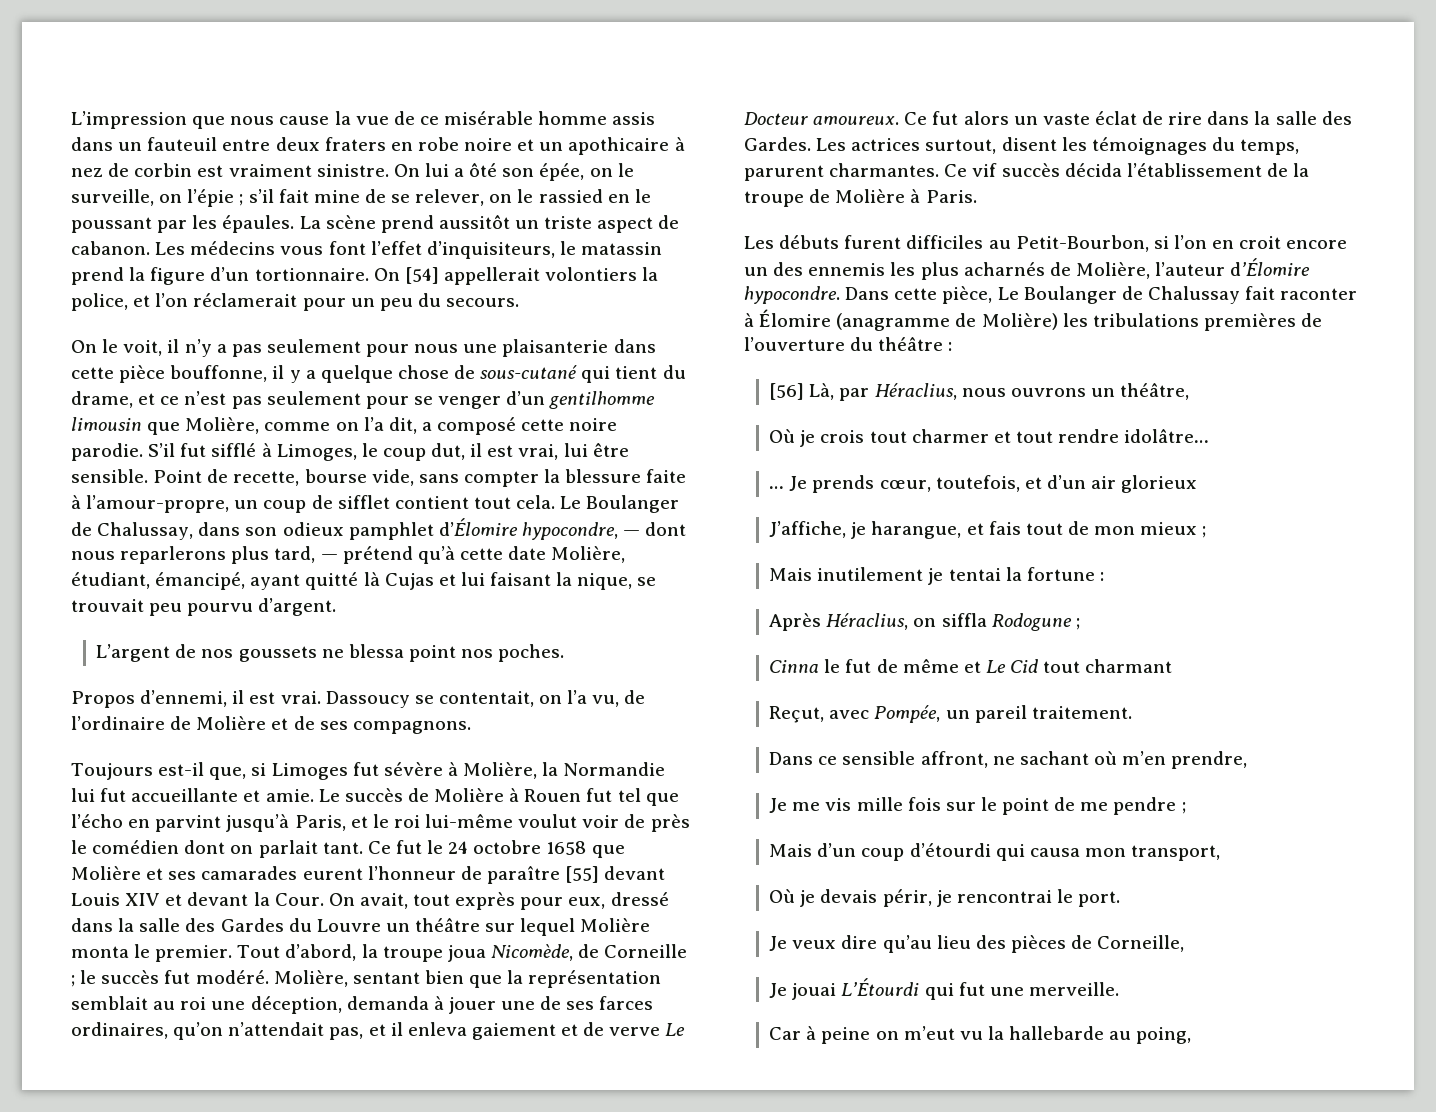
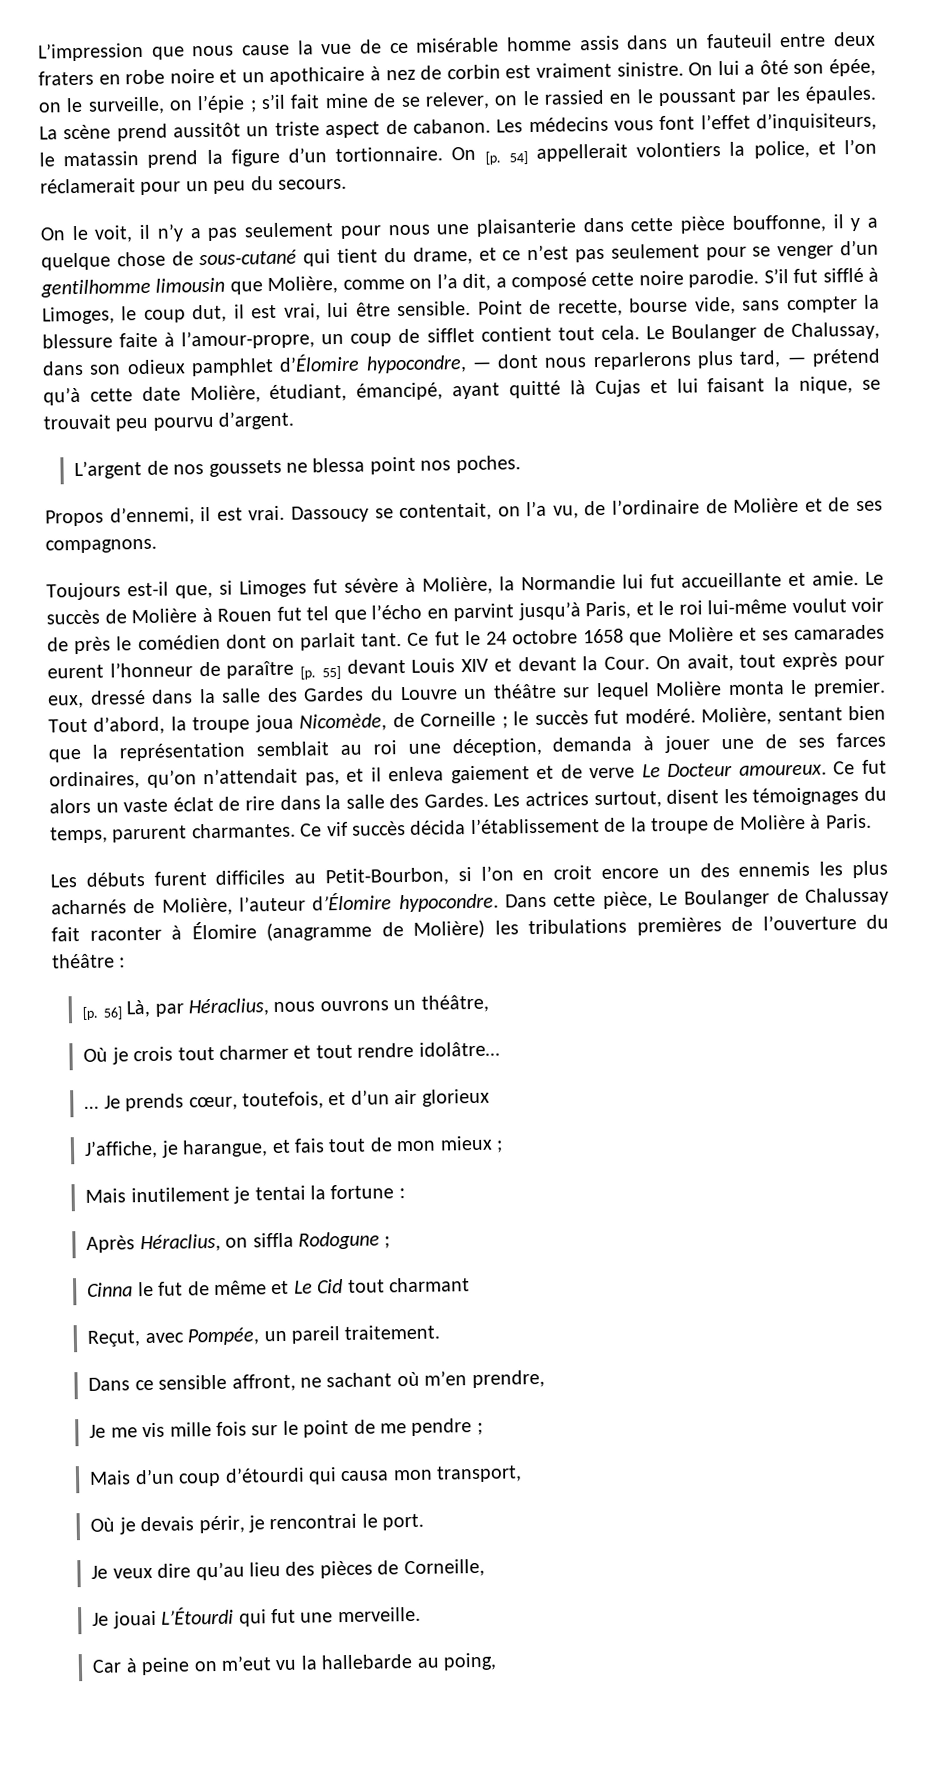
- On [54] appellerait volontiers la police, et l’on réclamerait pour un peu du secours.
+ On [p. 54] appellerait volontiers la police, et l’on réclamerait pour un peu du secours.
- Ce fut le 24 octobre 1658 que Molière et ses camarades eurent l’honneur de paraître [55] devant Louis XIV et devant la Cour.
+ Ce fut le 24 octobre 1658 que Molière et ses camarades eurent l’honneur de paraître [p. 55] devant Louis XIV et devant la Cour.
- [56] Là, par Héraclius, nous ouvrons un théâtre,
+ [p. 56] Là, par Héraclius, nous ouvrons un théâtre,

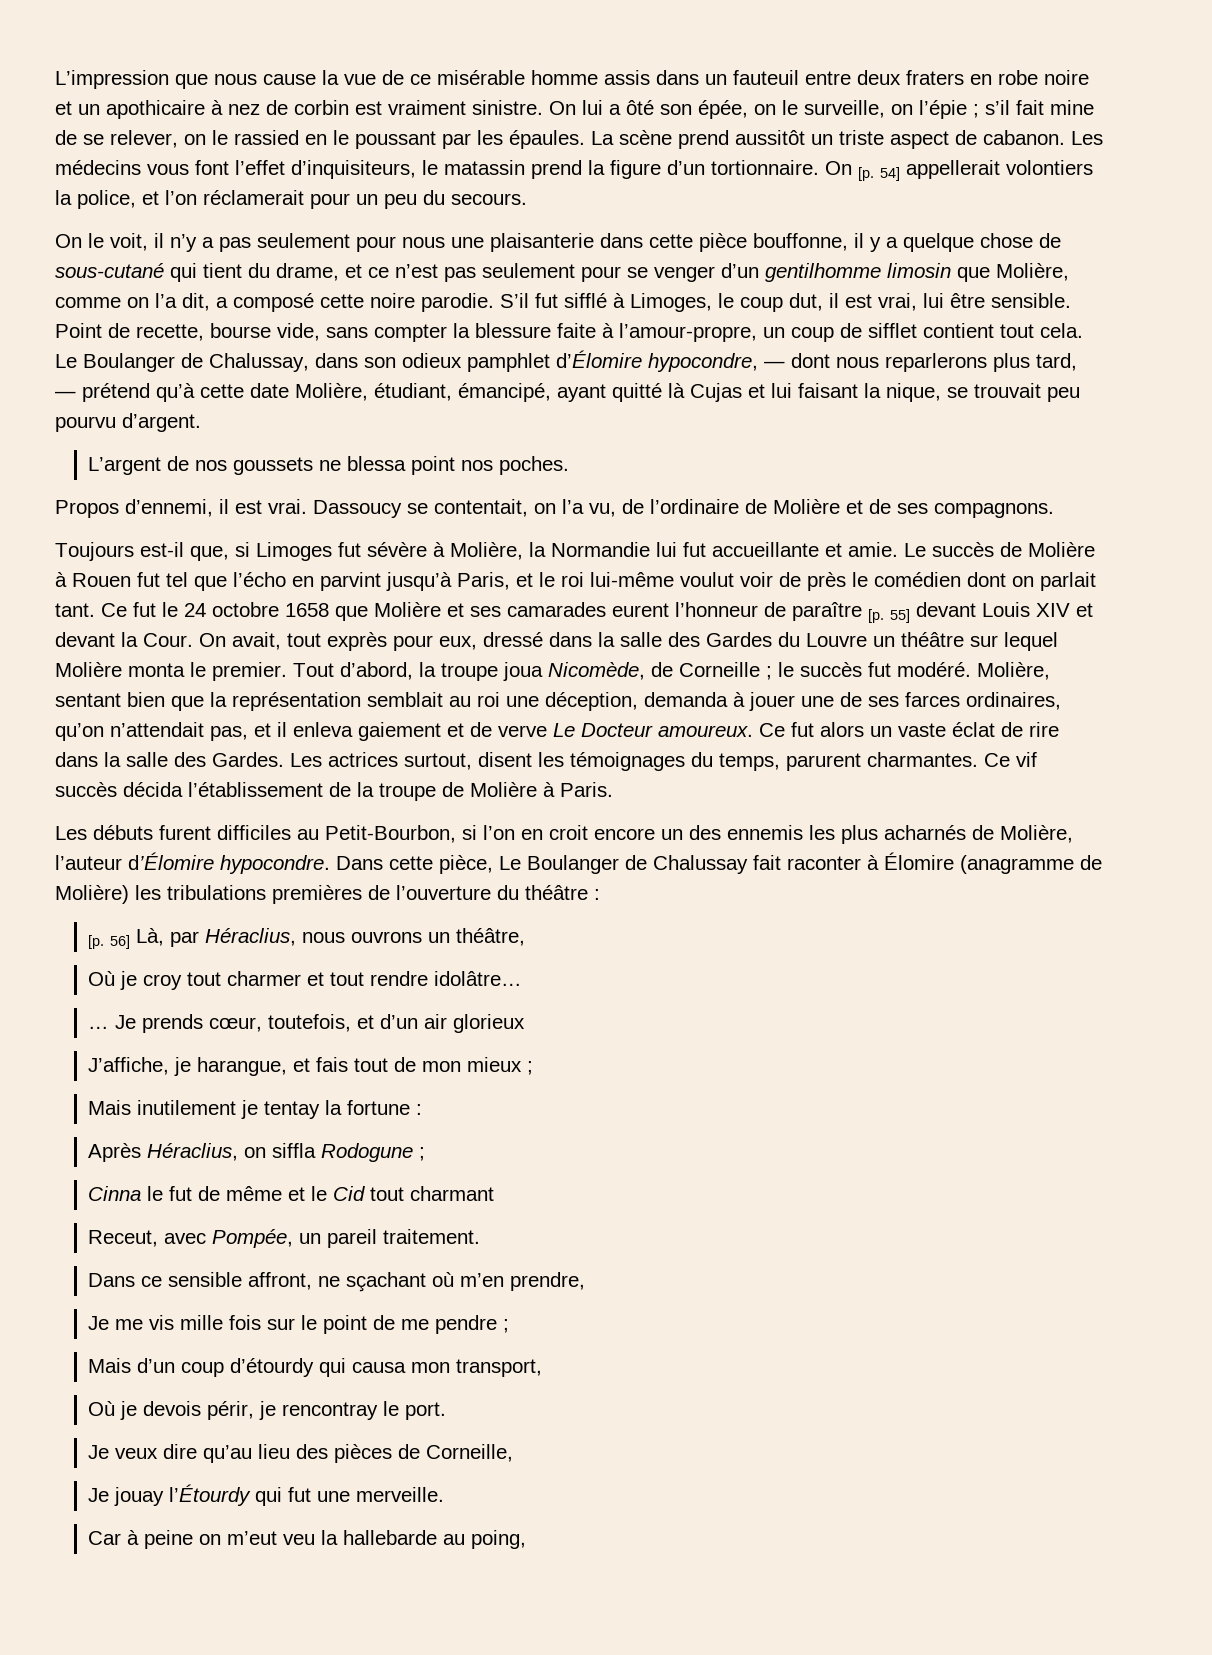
- On le voit, il n’y a pas seulement pour nous une plaisanterie dans cette pièce bouffonne, il y a quelque chose de sous-cutané qui tient du drame, et ce n’est pas seulement pour se venger d’un gentilhomme limousin que Molière, comme on l’a dit, a composé cette noire parodie.
+ On le voit, il n’y a pas seulement pour nous une plaisanterie dans cette pièce bouffonne, il y a quelque chose de sous-cutané qui tient du drame, et ce n’est pas seulement pour se venger d’un gentilhomme limosin que Molière, comme on l’a dit, a composé cette noire parodie.
- Où je crois tout charmer et tout rendre idolâtre…
+ Où je croy tout charmer et tout rendre idolâtre…
- Mais inutilement je tentai la fortune :
+ Mais inutilement je tentay la fortune :
- Cinna le fut de même et Le Cid tout charmant
+ Cinna le fut de même et le Cid tout charmant
- Reçut, avec Pompée, un pareil traitement.
+ Receut, avec Pompée, un pareil traitement.
- Dans ce sensible affront, ne sachant où m’en prendre,
+ Dans ce sensible affront, ne sçachant où m’en prendre,
- Mais d’un coup d’étourdi qui causa mon transport,
+ Mais d’un coup d’étourdy qui causa mon transport,
- Où je devais périr, je rencontrai le port.
+ Où je devois périr, je rencontray le port.
- Je jouai L’Étourdi qui fut une merveille.
+ Je jouay l’Étourdy qui fut une merveille.
- Car à peine on m’eut vu la hallebarde au poing,
+ Car à peine on m’eut veu la hallebarde au poing,

